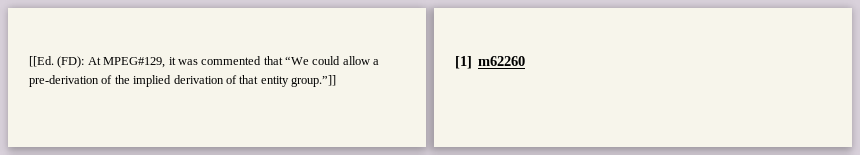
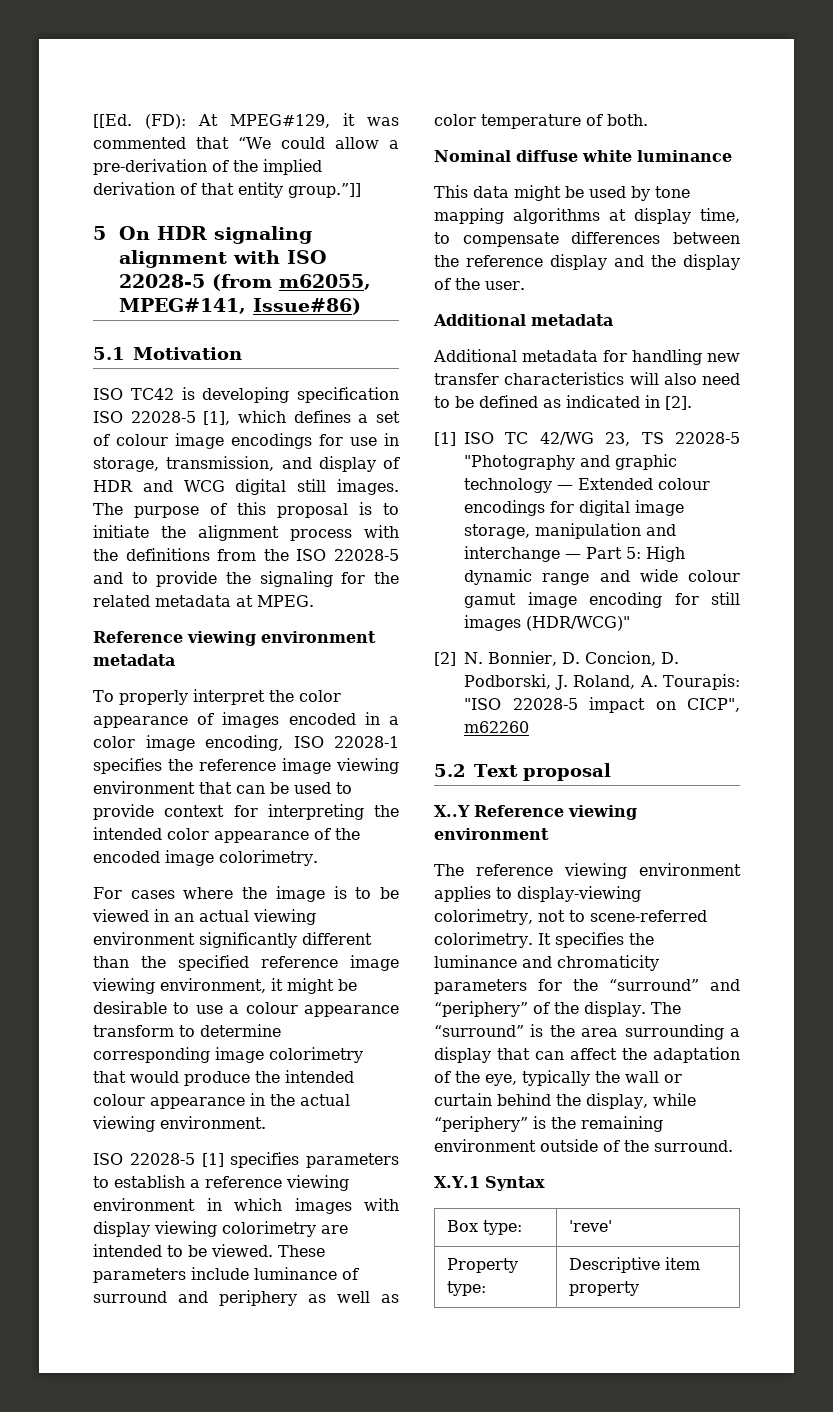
- [1] m62260
+ 5 On HDR signaling alignment with ISO 22028-5 (from m62055, MPEG#141, Issue#86)
+ 5.1 Motivation
+ ISO TC42 is developing specification ISO 22028-5 [1], which defines a set of colour image encodings for use in storage, transmission, and display of HDR and WCG digital still images. The purpose of this proposal is to initiate the alignment process with the definitions from the ISO 22028-5 and to provide the signaling for the related metadata at MPEG.
+ Reference viewing environment metadata
+ To properly interpret the color appearance of images encoded in a color image encoding, ISO 22028-1 specifies the reference image viewing environment that can be used to provide context for interpreting the intended color appearance of the encoded image colorimetry.
+ For cases where the image is to be viewed in an actual viewing environment significantly different than the specified reference image viewing environment, it might be desirable to use a colour appearance transform to determine corresponding image colorimetry that would produce the intended colour appearance in the actual viewing environment.
+ ISO 22028-5 [1] specifies parameters to establish a reference viewing environment in which images with display viewing colorimetry are intended to be viewed. These parameters include luminance of surround and periphery as well as color temperature of both.
+ Nominal diffuse white luminance
+ This data might be used by tone mapping algorithms at display time, to compensate differences between the reference display and the display of the user.
+ Additional metadata
+ Additional metadata for handling new transfer characteristics will also need to be defined as indicated in [2].
+ [1] ISO TC 42/WG 23, TS 22028-5 "Photography and graphic technology — Extended colour encodings for digital image storage, manipulation and interchange — Part 5: High dynamic range and wide colour gamut image encoding for still images (HDR/WCG)"
+ [2] N. Bonnier, D. Concion, D. Podborski, J. Roland, A. Tourapis: "ISO 22028-5 impact on CICP", m62260
+ 5.2 Text proposal
+ X..Y Reference viewing environment
+ The reference viewing environment applies to display-viewing colorimetry, not to scene-referred colorimetry. It specifies the luminance and chromaticity parameters for the “surround” and “periphery” of the display. The “surround” is the area surrounding a display that can affect the adaptation of the eye, typically the wall or curtain behind the display, while “periphery” is the remaining environment outside of the surround.
+ X.Y.1 Syntax
+ Box type: | 'reve'
+ Property type: | Descriptive item property

